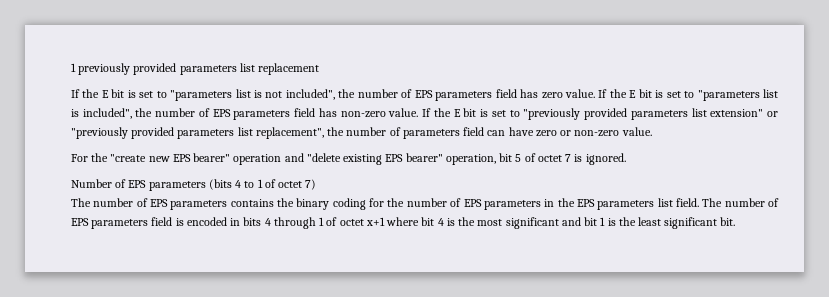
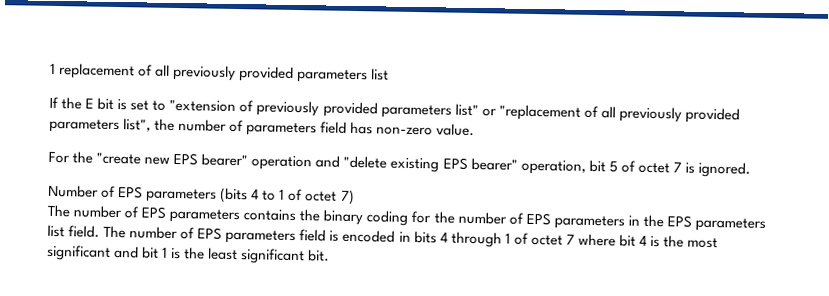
- 1 previously provided parameters list replacement
- If the E bit is set to "parameters list is not included", the number of EPS parameters field has zero value. If the E bit is set to "parameters list is included", the number of EPS parameters field has non-zero value. If the E bit is set to "previously provided parameters list extension" or "previously provided parameters list replacement", the number of parameters field can have zero or non-zero value.
+ 1 replacement of all previously provided parameters list
+ If the E bit is set to "extension of previously provided parameters list" or "replacement of all previously provided parameters list", the number of parameters field has non-zero value.
- The number of EPS parameters field is encoded in bits 4 through 1 of octet x+1 where bit 4 is the most significant and bit 1 is the least significant bit.
+ The number of EPS parameters field is encoded in bits 4 through 1 of octet 7 where bit 4 is the most significant and bit 1 is the least significant bit.

